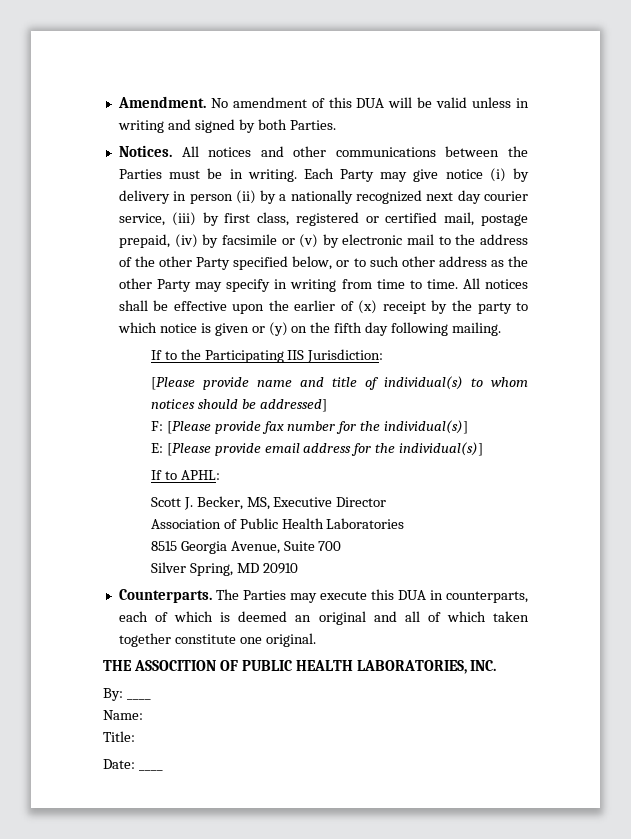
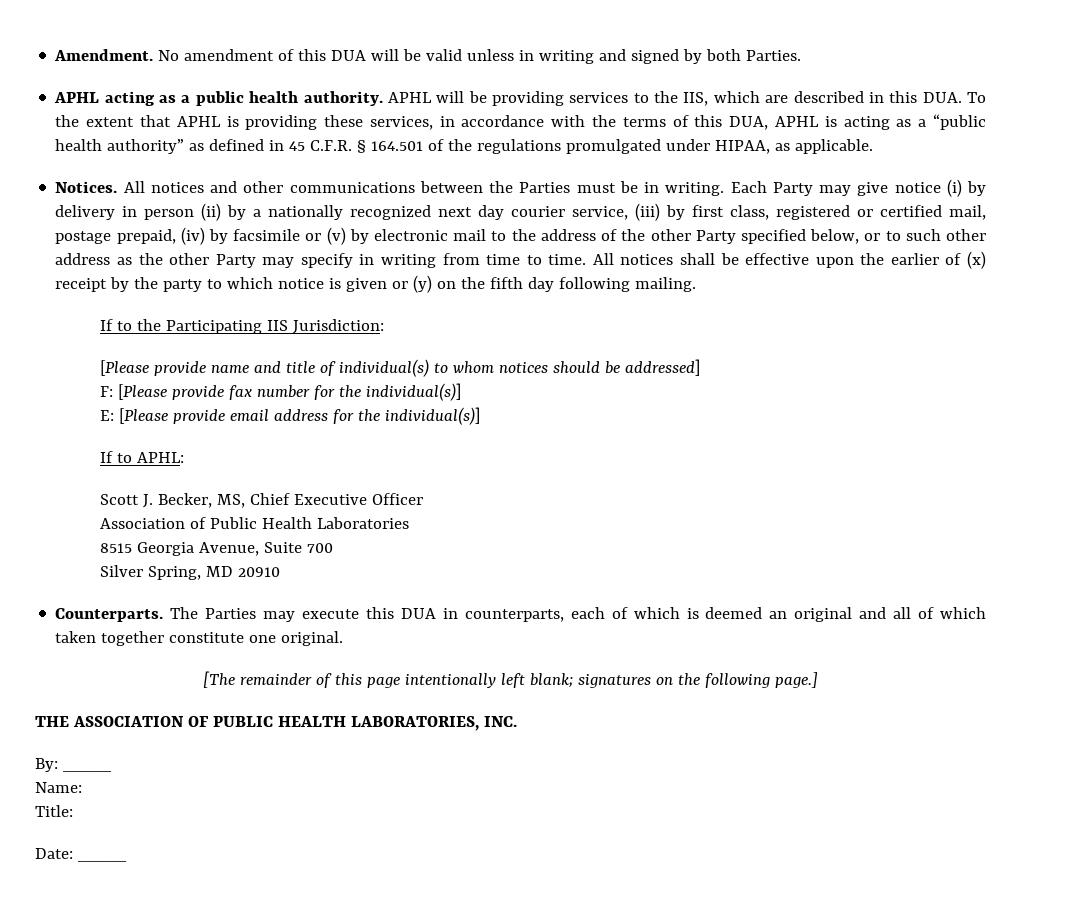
+ APHL acting as a public health authority. APHL will be providing services to the IIS, which are described in this DUA. To the extent that APHL is providing these services, in accordance with the terms of this DUA, APHL is acting as a “public health authority” as defined in 45 C.F.R. § 164.501 of the regulations promulgated under HIPAA, as applicable.
- Scott J. Becker, MS, Executive Director
+ Scott J. Becker, MS, Chief Executive Officer
+ [The remainder of this page intentionally left blank; signatures on the following page.]
- THE ASSOCITION OF PUBLIC HEALTH LABORATORIES, INC.
+ THE ASSOCIATION OF PUBLIC HEALTH LABORATORIES, INC.

